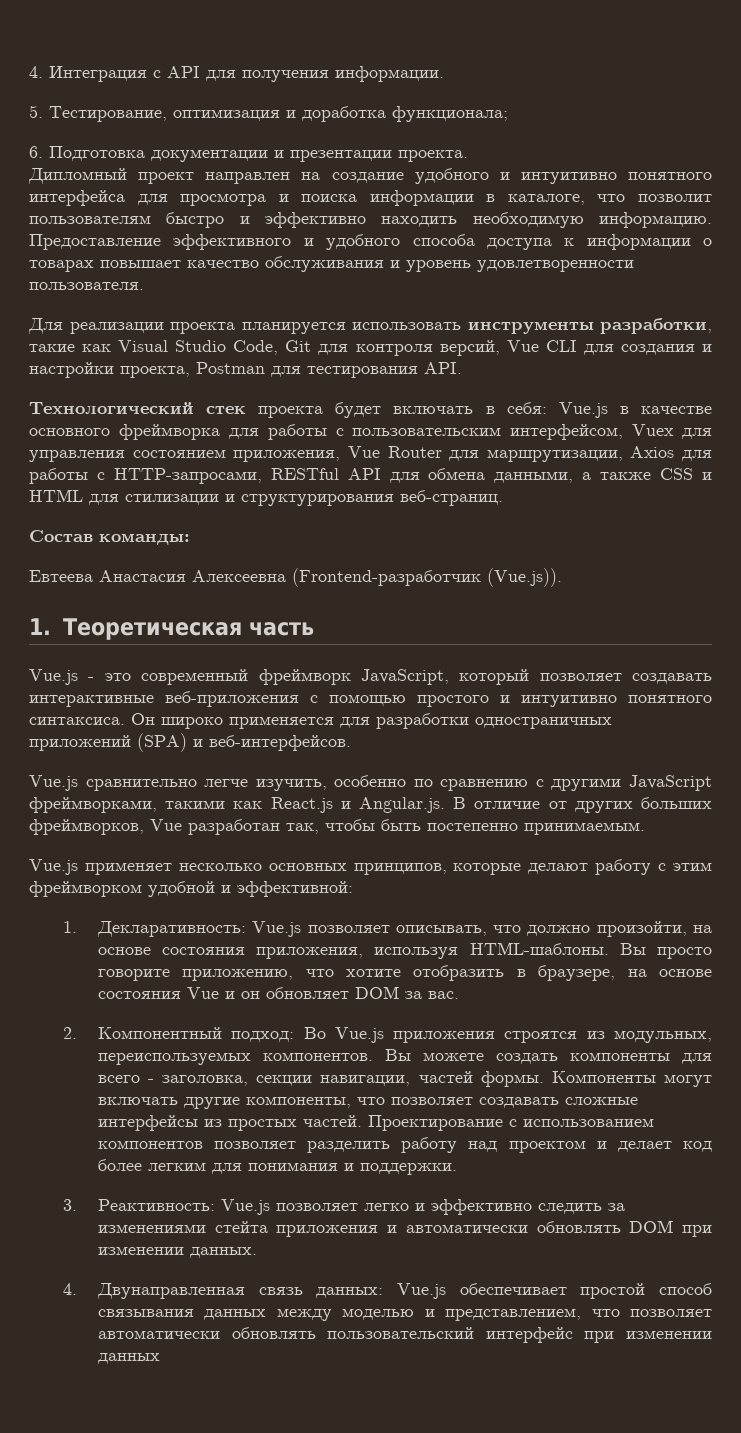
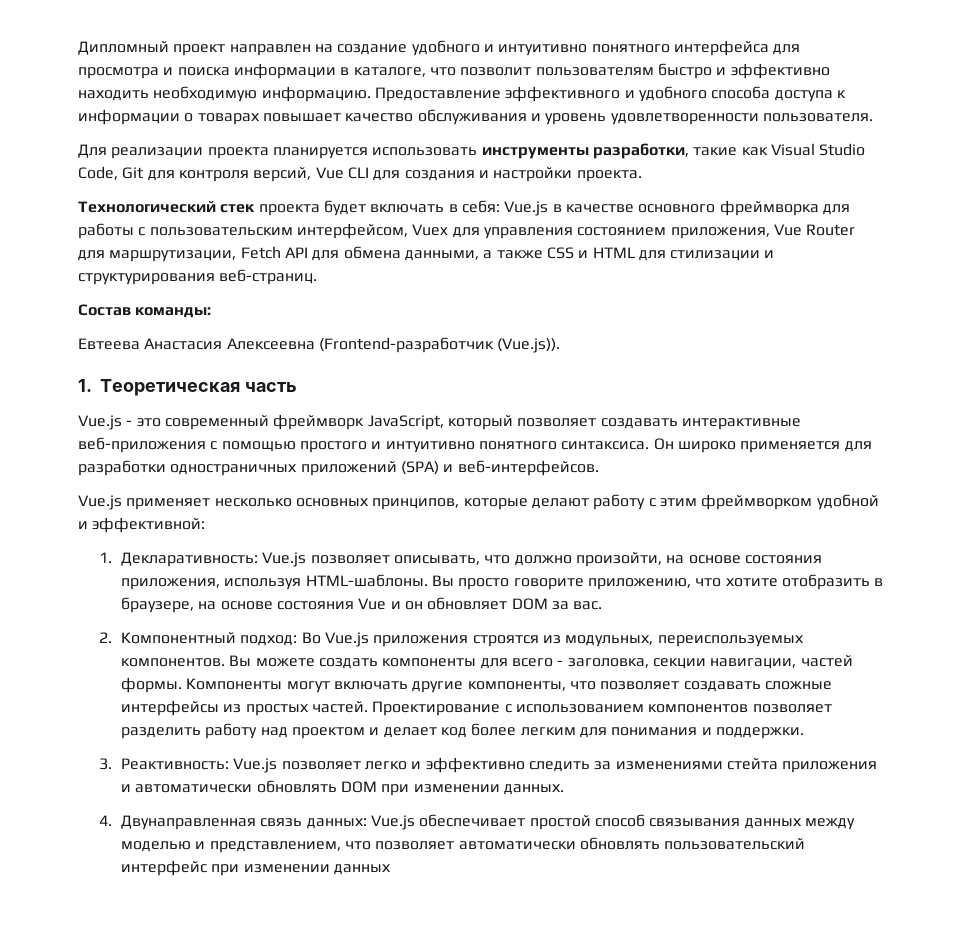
- 4. Интеграция с API для получения информации.
- 5. Тестирование, оптимизация и доработка функционала;
- 6. Подготовка документации и презентации проекта.
- Для реализации проекта планируется использовать инструменты разработки, такие как Visual Studio Code, Git для контроля версий, Vue CLI для создания и настройки проекта, Postman для тестирования API.
+ Для реализации проекта планируется использовать инструменты разработки, такие как Visual Studio Code, Git для контроля версий, Vue CLI для создания и настройки проекта.
- Технологический стек проекта будет включать в себя: Vue.js в качестве основного фреймворка для работы с пользовательским интерфейсом, Vuex для управления состоянием приложения, Vue Router для маршрутизации, Axios для работы с HTTP-запросами, RESTful API для обмена данными, а также CSS и HTML для стилизации и структурирования веб-страниц.
+ Технологический стек проекта будет включать в себя: Vue.js в качестве основного фреймворка для работы с пользовательским интерфейсом, Vuex для управления состоянием приложения, Vue Router для маршрутизации, Fetch API для обмена данными, а также CSS и HTML для стилизации и структурирования веб-страниц.
- Vue.js сравнительно легче изучить, особенно по сравнению с другими JavaScript фреймворками, такими как React.js и Angular.js. В отличие от других больших фреймворков, Vue разработан так, чтобы быть постепенно принимаемым.

